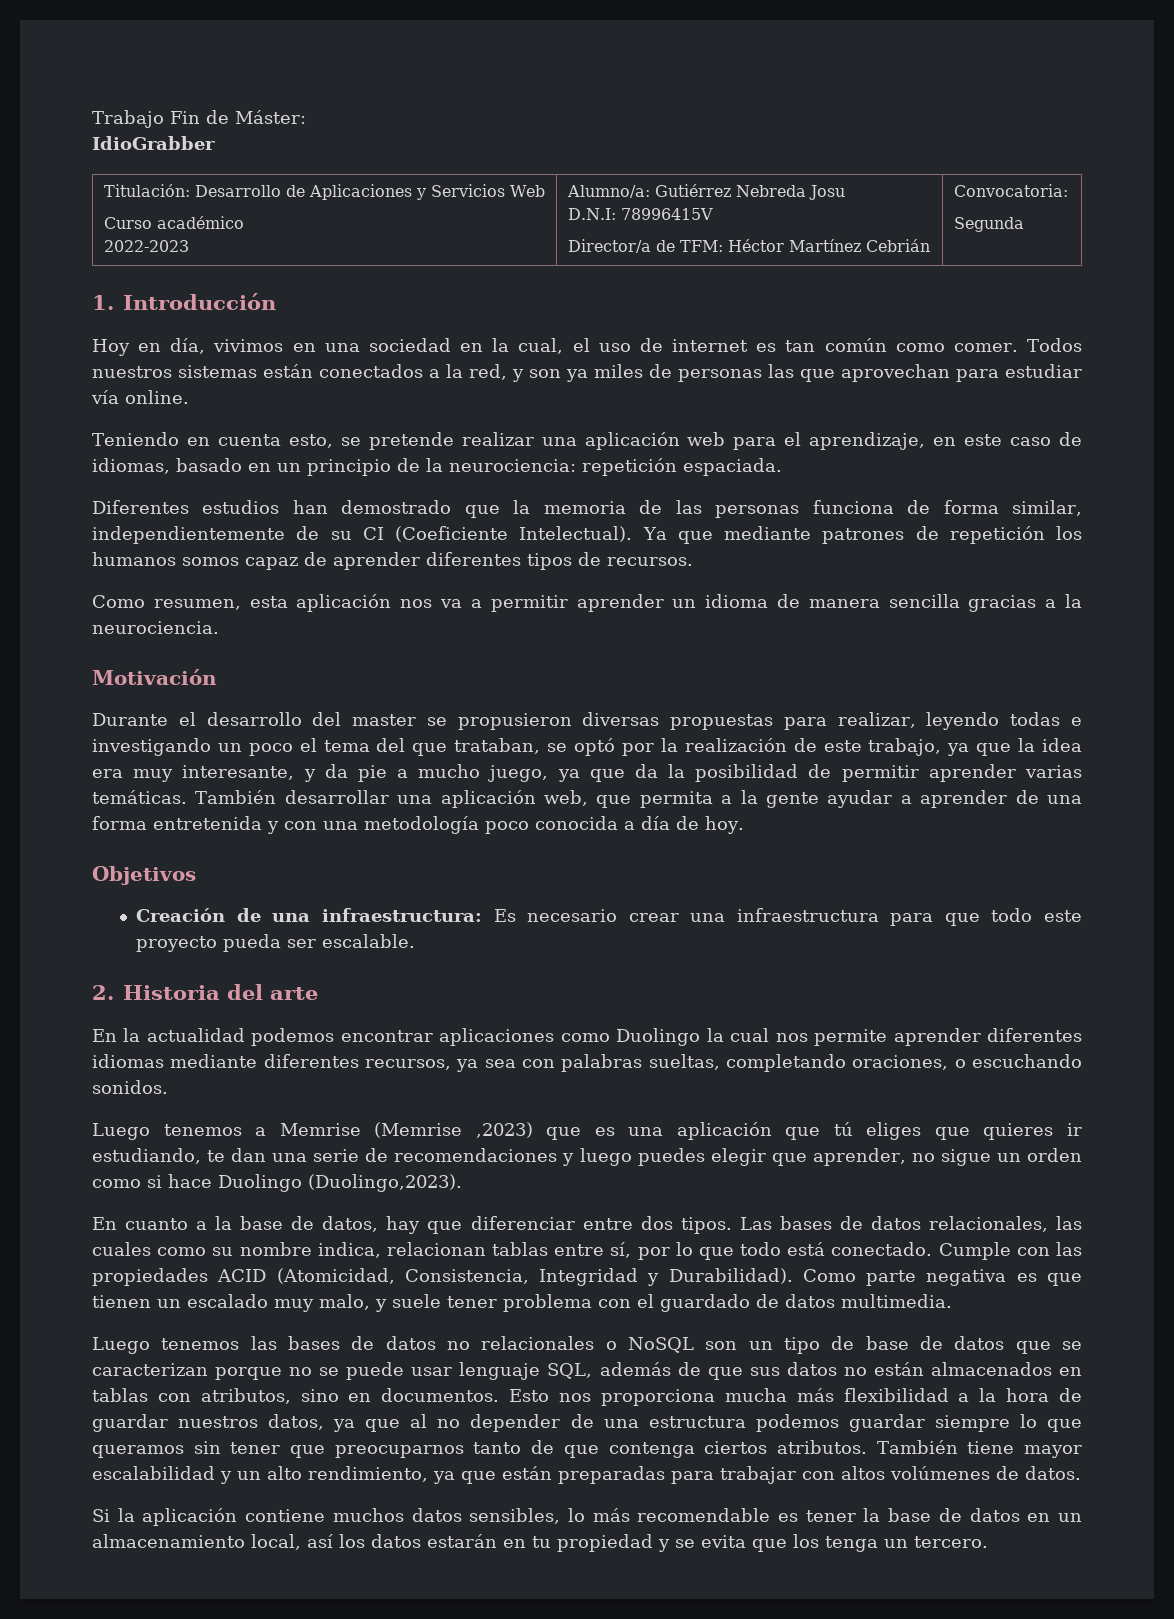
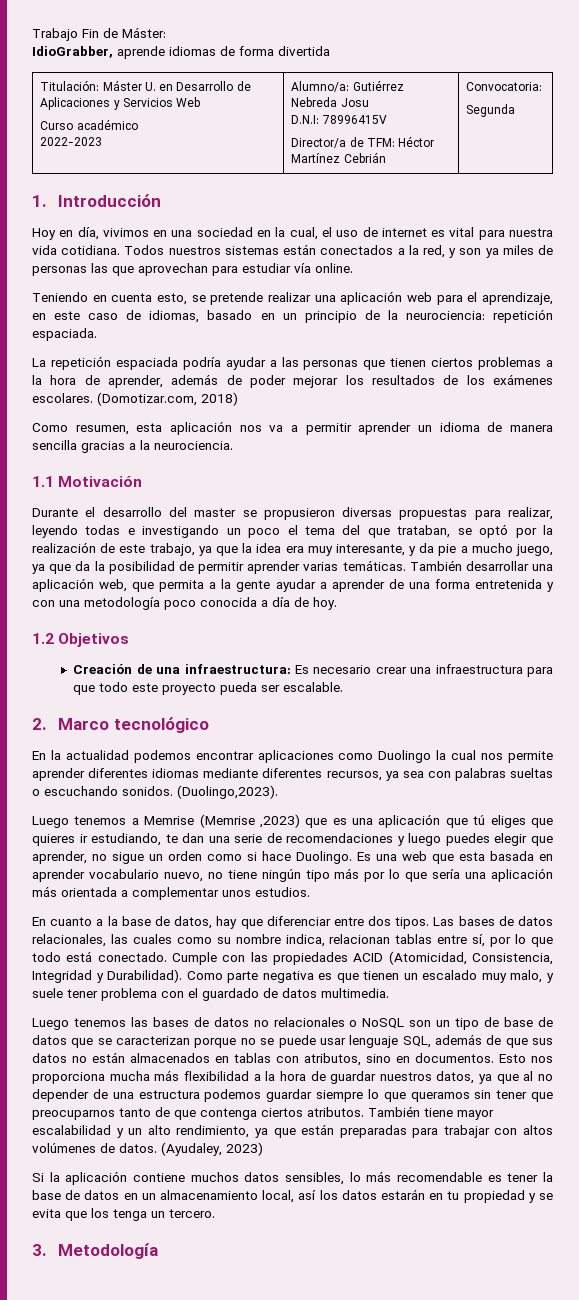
- IdioGrabber
- Titulación: Desarrollo de Aplicaciones y Servicios Web
+ IdioGrabber, aprende idiomas de forma divertida
+ Titulación: Máster U. en Desarrollo de Aplicaciones y Servicios Web
- Hoy en día, vivimos en una sociedad en la cual, el uso de internet es tan común como comer.
+ Hoy en día, vivimos en una sociedad en la cual, el uso de internet es vital para nuestra vida cotidiana.
- Diferentes estudios han demostrado que la memoria de las personas funciona de forma similar, independientemente de su CI (Coeficiente Intelectual). Ya que mediante patrones de repetición los humanos somos capaz de aprender diferentes tipos de recursos.
+ La repetición espaciada podría ayudar a las personas que tienen ciertos problemas a la hora de aprender, además de poder mejorar los resultados de los exámenes escolares. (Domotizar.com, 2018)
- Motivación
+ 1.1 Motivación
- Objetivos
+ 1.2 Objetivos
- 2. Historia del arte
+ 2. Marco tecnológico
- En la actualidad podemos encontrar aplicaciones como Duolingo la cual nos permite aprender diferentes idiomas mediante diferentes recursos, ya sea con palabras sueltas, completando oraciones, o escuchando sonidos.
+ En la actualidad podemos encontrar aplicaciones como Duolingo la cual nos permite aprender diferentes idiomas mediante diferentes recursos, ya sea con palabras sueltas o escuchando sonidos. (Duolingo,2023).
- Luego tenemos a Memrise (Memrise ,2023) que es una aplicación que tú eliges que quieres ir estudiando, te dan una serie de recomendaciones y luego puedes elegir que aprender, no sigue un orden como si hace Duolingo (Duolingo,2023).
+ Luego tenemos a Memrise (Memrise ,2023) que es una aplicación que tú eliges que quieres ir estudiando, te dan una serie de recomendaciones y luego puedes elegir que aprender, no sigue un orden como si hace Duolingo. Es una web que esta basada en aprender vocabulario nuevo, no tiene ningún tipo más por lo que sería una aplicación más orientada a complementar unos estudios.
+ (Ayudaley, 2023)
+ 3. Metodología

